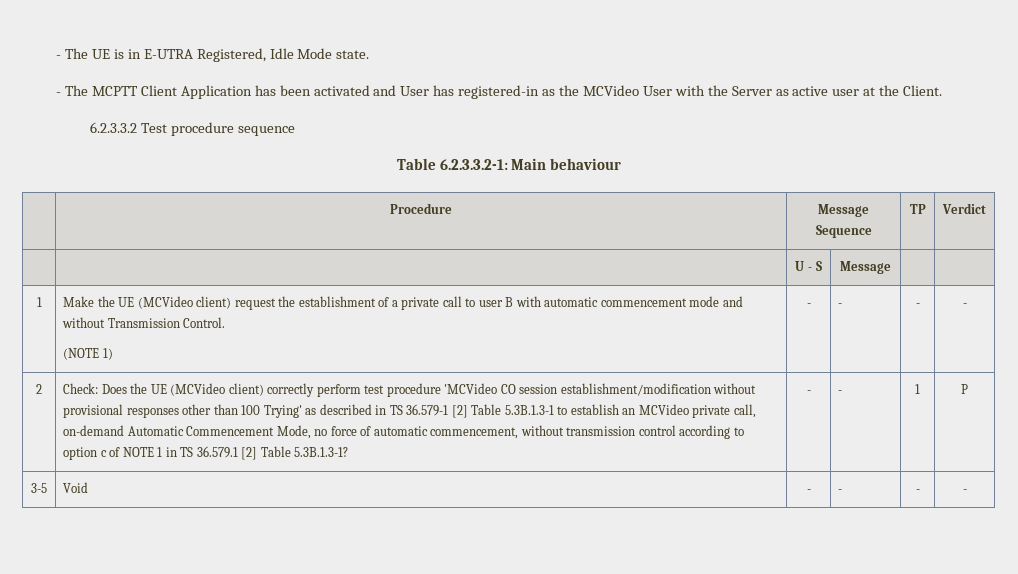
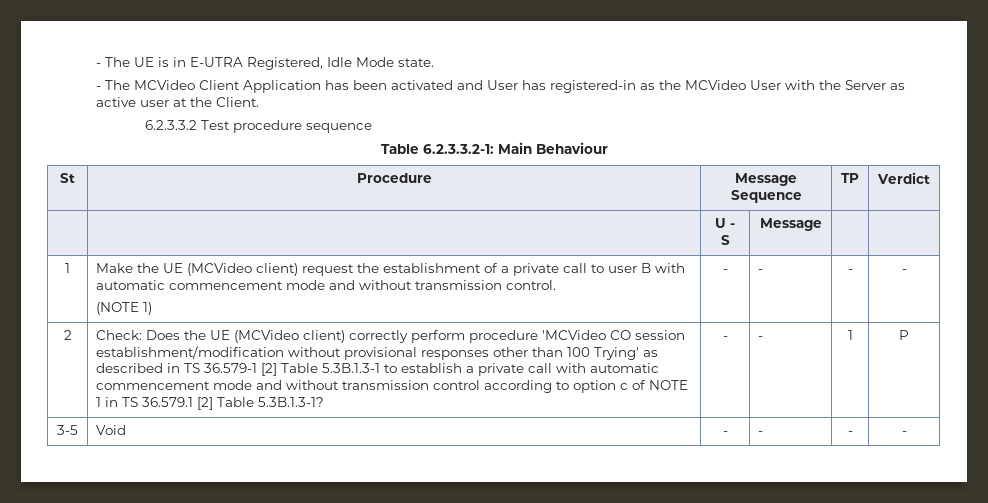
- - The MCPTT Client Application has been activated and User has registered-in as the MCVideo User with the Server as active user at the Client.
+ - The MCVideo Client Application has been activated and User has registered-in as the MCVideo User with the Server as active user at the Client.
- Table 6.2.3.3.2-1: Main behaviour
- | Procedure | Message Sequence | TP | Verdict
+ Table 6.2.3.3.2-1: Main Behaviour
+ St | Procedure | Message Sequence | TP | Verdict
- 1 | Make the UE (MCVideo client) request the establishment of a private call to user B with automatic commencement mode and without Transmission Control.
+ 1 | Make the UE (MCVideo client) request the establishment of a private call to user B with automatic commencement mode and without transmission control.
- Check: Does the UE (MCVideo client) correctly perform test procedure 'MCVideo CO session establishment/modification without provisional responses other than 100 Trying' as described in TS 36.579-1 [2] Table 5.3B.1.3-1 to establish an MCVideo private call, on-demand Automatic Commencement Mode, no force of automatic commencement, without transmission control according to option c of NOTE 1 in TS 36.579.1 [2] Table 5.3B.1.3-1?
+ Check: Does the UE (MCVideo client) correctly perform procedure 'MCVideo CO session establishment/modification without provisional responses other than 100 Trying' as described in TS 36.579-1 [2] Table 5.3B.1.3-1 to establish a private call with automatic commencement mode and without transmission control according to option c of NOTE 1 in TS 36.579.1 [2] Table 5.3B.1.3-1?

